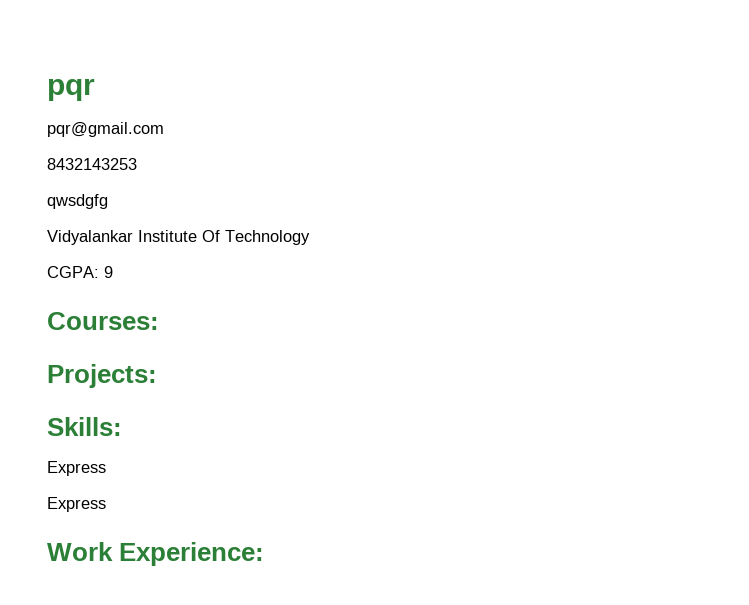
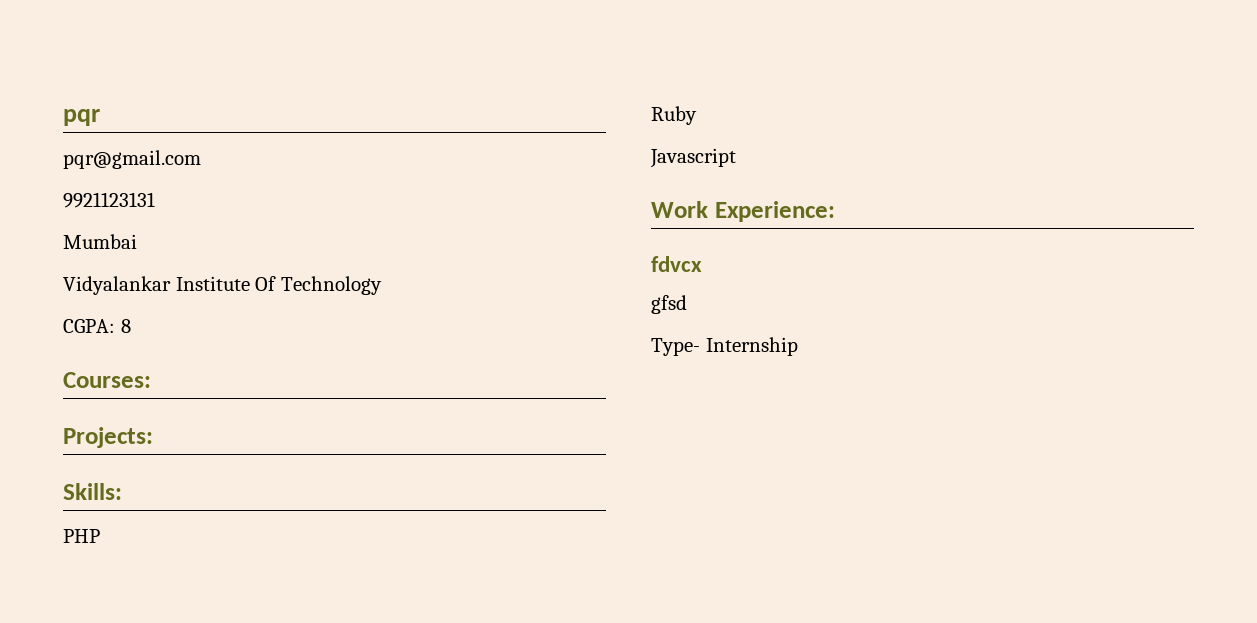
- 8432143253
- qwsdgfg
+ 9921123131
+ Mumbai
- CGPA: 9
+ CGPA: 8
  Skills:
- Express
- Express
+ PHP
+ Ruby
+ Javascript
+ fdvcx
+ gfsd
+ Type- Internship

